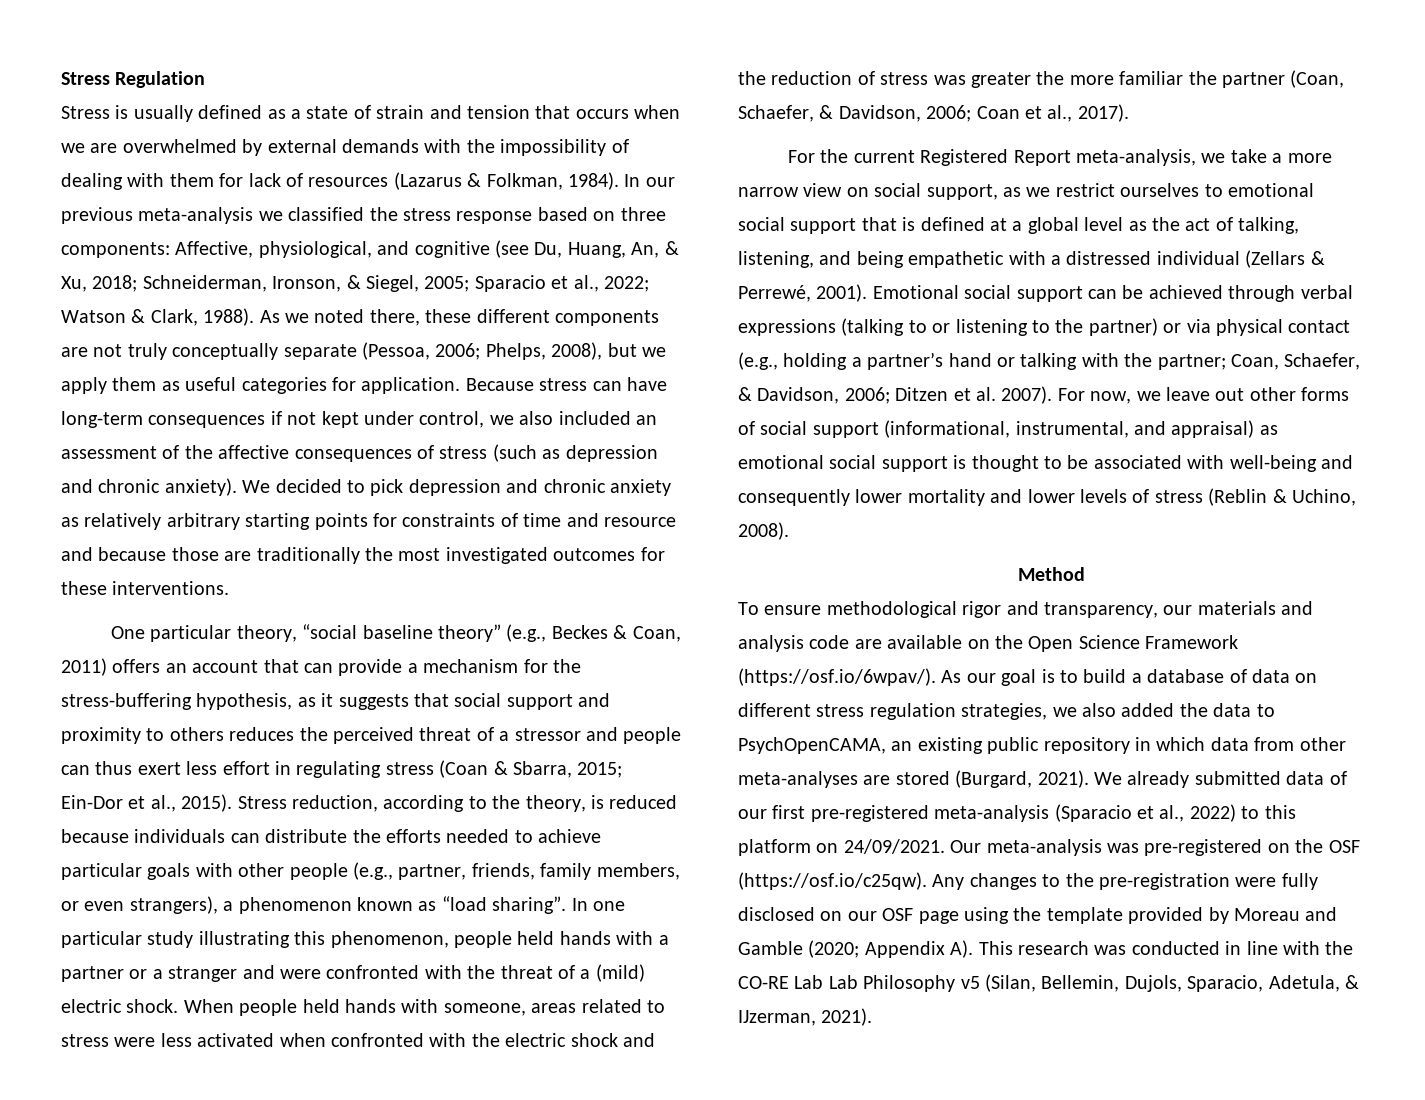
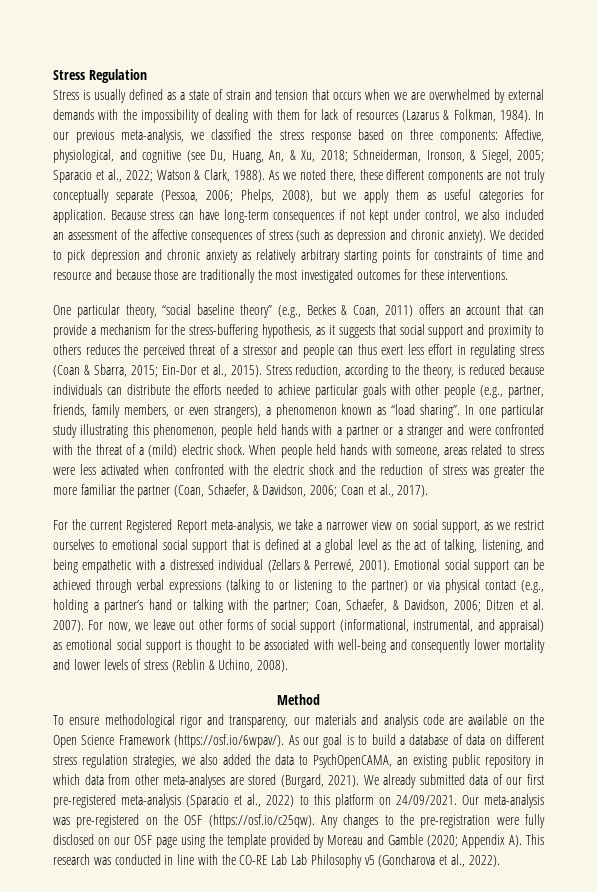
- In our previous meta-analysis we classified the stress response based on three components: Affective, physiological, and cognitive (see Du, Huang, An, & Xu, 2018; Schneiderman, Ironson, & Siegel, 2005; Sparacio et al., 2022; Watson & Clark, 1988).
+ In our previous meta-analysis, we classified the stress response based on three components: Affective, physiological, and cognitive (see Du, Huang, An, & Xu, 2018; Schneiderman, Ironson, & Siegel, 2005; Sparacio et al., 2022; Watson & Clark, 1988).
- For the current Registered Report meta-analysis, we take a more narrow view on social support, as we restrict ourselves to emotional social support that is defined at a global level as the act of talking, listening, and being empathetic with a distressed individual (Zellars & Perrewé, 2001).
+ For the current Registered Report meta-analysis, we take a narrower view on social support, as we restrict ourselves to emotional social support that is defined at a global level as the act of talking, listening, and being empathetic with a distressed individual (Zellars & Perrewé, 2001).
- Our meta-analysis was pre-registered on the OSF (https://osf.io/c25qw). Any changes to the pre-registration were fully disclosed on our OSF page using the template provided by Moreau and Gamble (2020; Appendix A). This research was conducted in line with the CO-RE Lab Lab Philosophy v5 (Silan, Bellemin, Dujols, Sparacio, Adetula, & IJzerman, 2021).
+ Our meta-analysis was pre-registered on the OSF (https://osf.io/c25qw). Any changes to the pre-registration were fully disclosed on our OSF page using the template provided by Moreau and Gamble (2020; Appendix A). This research was conducted in line with the CO-RE Lab Lab Philosophy v5 (Goncharova et al., 2022).

